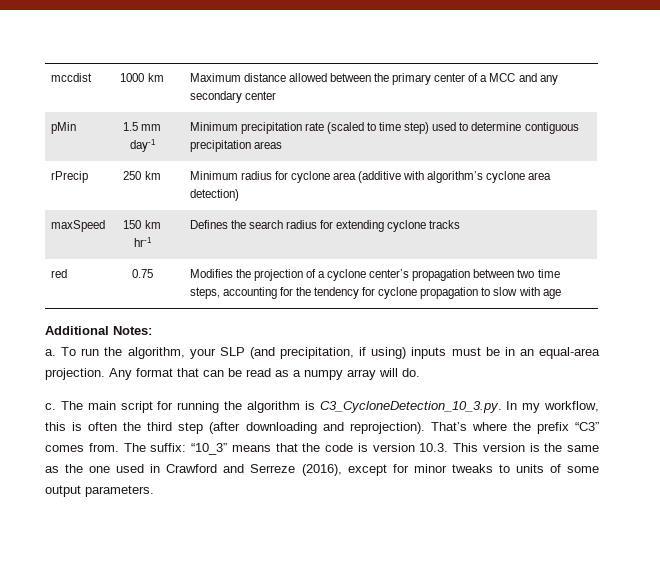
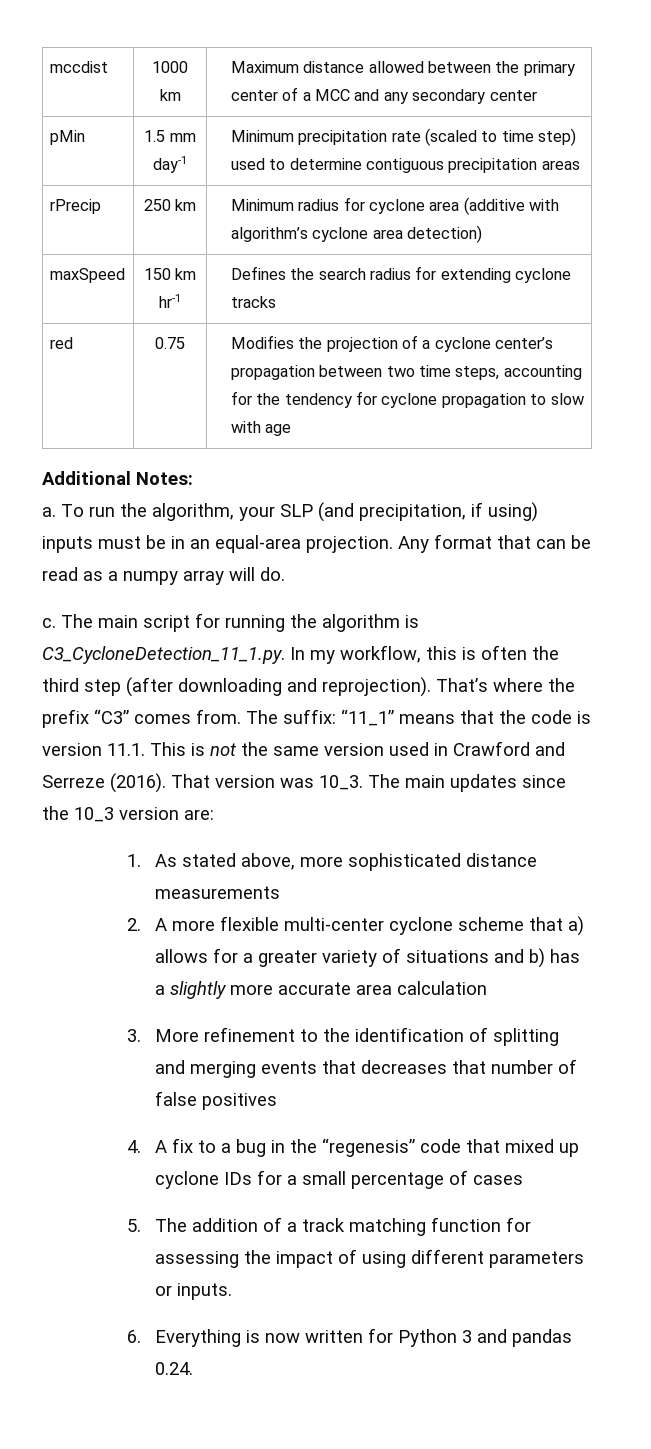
- The main script for running the algorithm is C3_CycloneDetection_10_3.py. In my workflow, this is often the third step (after downloading and reprojection).
+ The main script for running the algorithm is C3_CycloneDetection_11_1.py. In my workflow, this is often the third step (after downloading and reprojection).
- The suffix: “10_3” means that the code is version 10.3. This version is the same as the one used in Crawford and Serreze (2016), except for minor tweaks to units of some output parameters.
+ The suffix: “11_1” means that the code is version 11.1. This is not the same version used in Crawford and Serreze (2016). That version was 10_3. The main updates since the 10_3 version are:
+ 1. As stated above, more sophisticated distance measurements
+ 2. A more flexible multi-center cyclone scheme that a) allows for a greater variety of situations and b) has a slightly more accurate area calculation
+ 3. More refinement to the identification of splitting and merging events that decreases that number of false positives
+ 4. A fix to a bug in the “regenesis” code that mixed up cyclone IDs for a small percentage of cases
+ 5. The addition of a track matching function for assessing the impact of using different parameters or inputs.
+ 6. Everything is now written for Python 3 and pandas 0.24.

